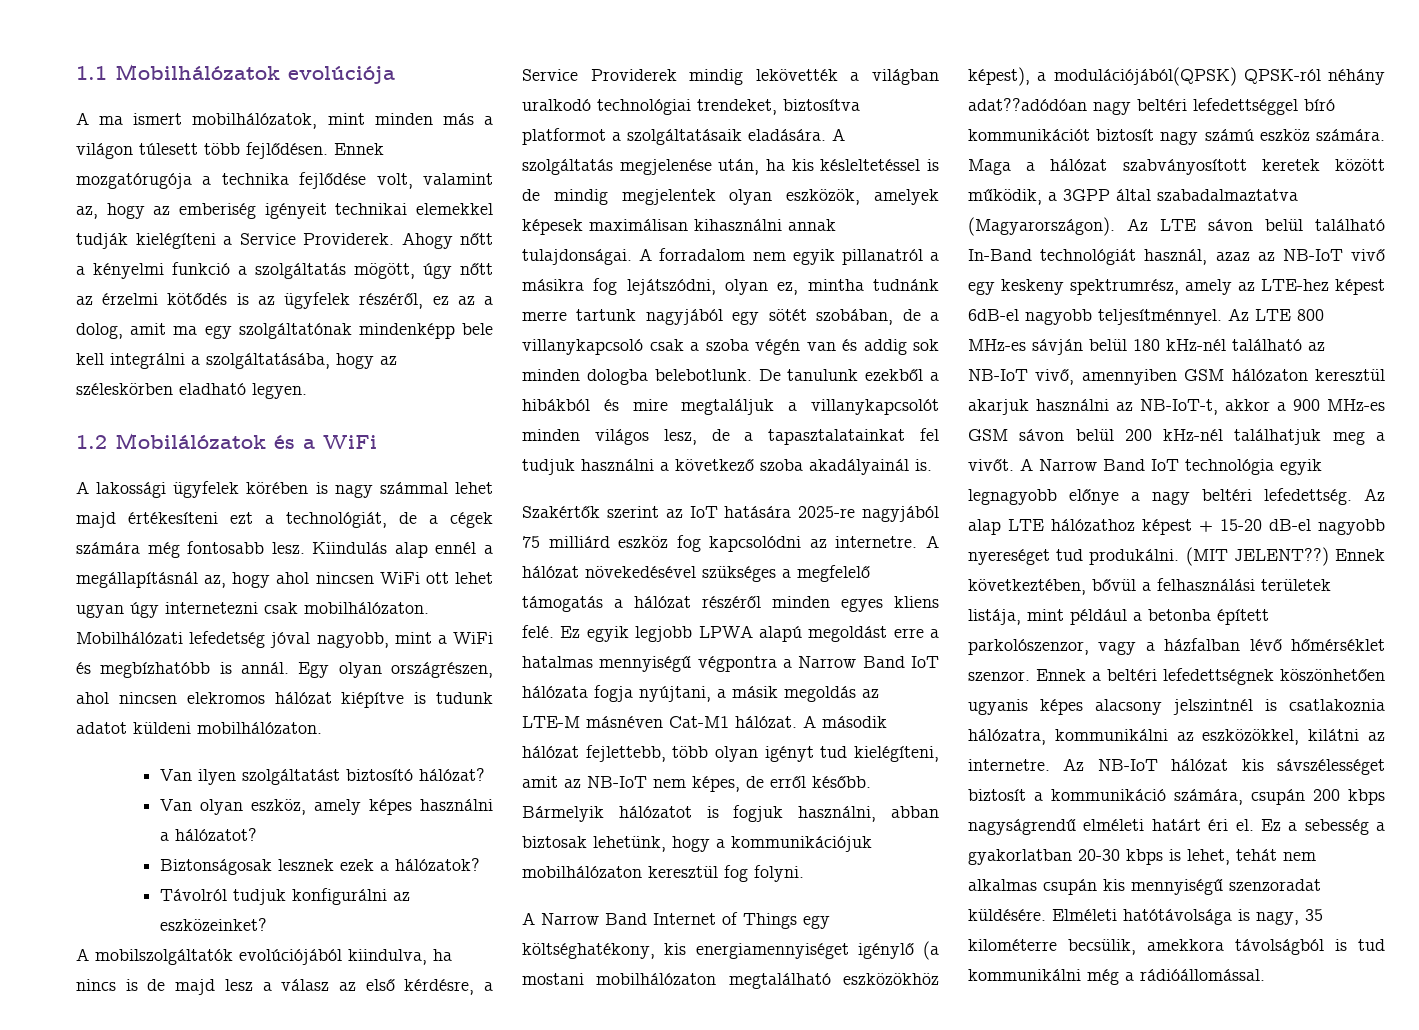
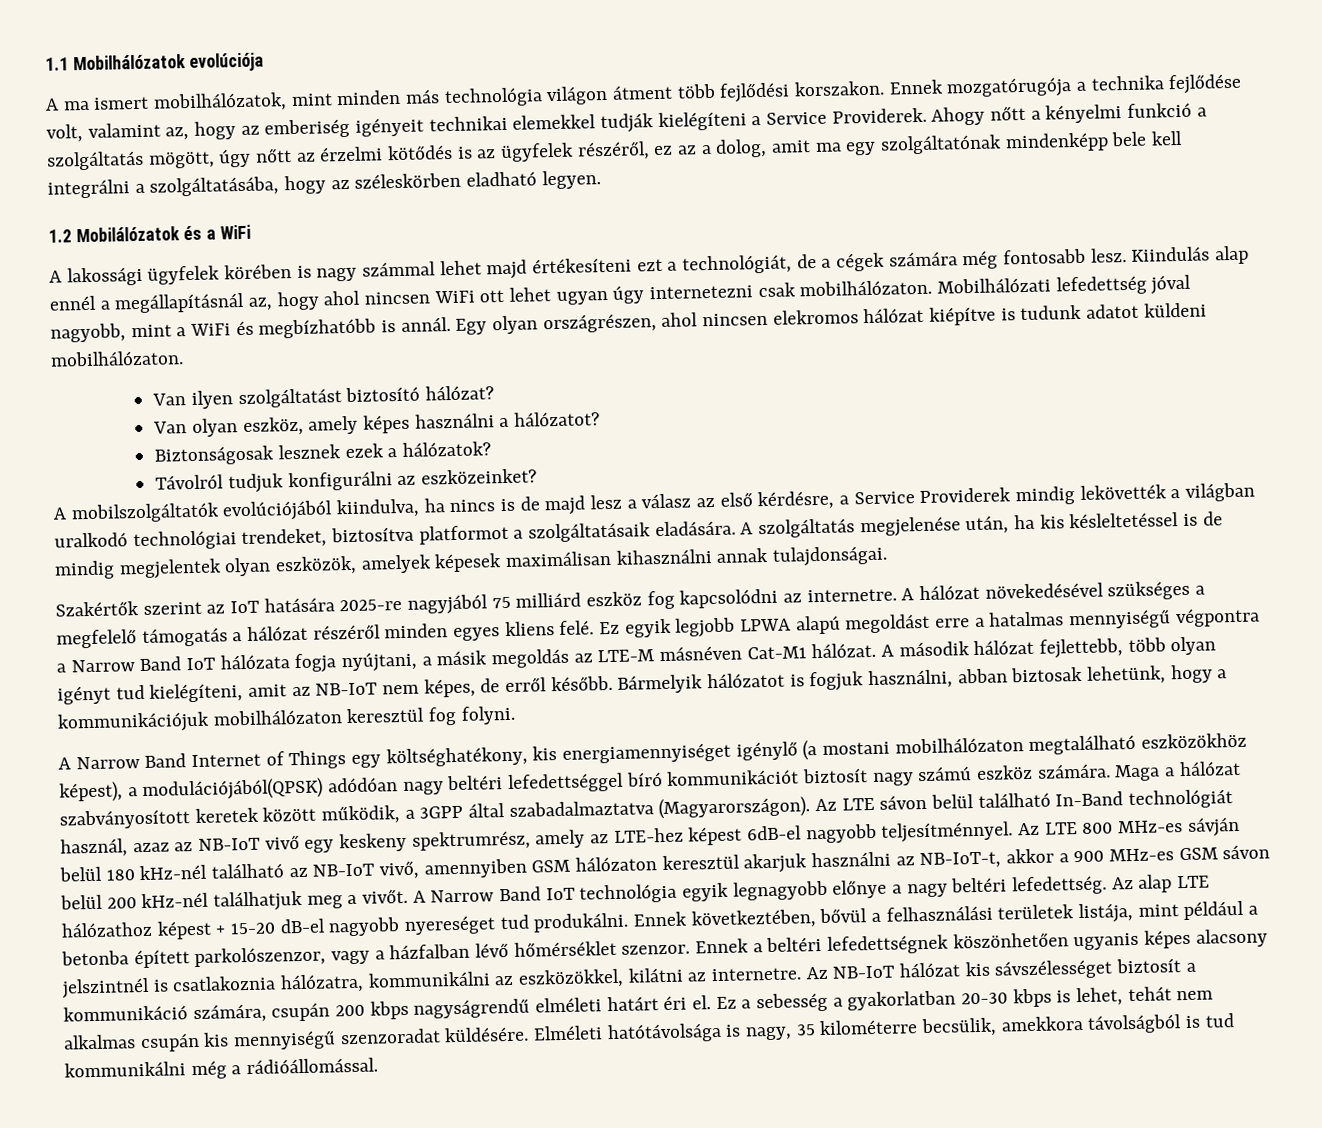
- A ma ismert mobilhálózatok, mint minden más a világon túlesett több fejlődésen.
+ A ma ismert mobilhálózatok, mint minden más technológia világon átment több fejlődési korszakon.
- Mobilhálózati lefedetség jóval nagyobb, mint a WiFi és megbízhatóbb is annál.
+ Mobilhálózati lefedettség jóval nagyobb, mint a WiFi és megbízhatóbb is annál.
- A forradalom nem egyik pillanatról a másikra fog lejátszódni, olyan ez, mintha tudnánk merre tartunk nagyjából egy sötét szobában, de a villanykapcsoló csak a szoba végén van és addig sok minden dologba belebotlunk. De tanulunk ezekből a hibákból és mire megtaláljuk a villanykapcsolót minden világos lesz, de a tapasztalatainkat fel tudjuk használni a következő szoba akadályainál is.
- A Narrow Band Internet of Things egy költséghatékony, kis energiamennyiséget igénylő (a mostani mobilhálózaton megtalálható eszközökhöz képest), a modulációjából(QPSK) QPSK-ról néhány adat??adódóan nagy beltéri lefedettséggel bíró kommunikációt biztosít nagy számú eszköz számára.
+ A Narrow Band Internet of Things egy költséghatékony, kis energiamennyiséget igénylő (a mostani mobilhálózaton megtalálható eszközökhöz képest), a modulációjából(QPSK) adódóan nagy beltéri lefedettséggel bíró kommunikációt biztosít nagy számú eszköz számára.
- (MIT JELENT??)

